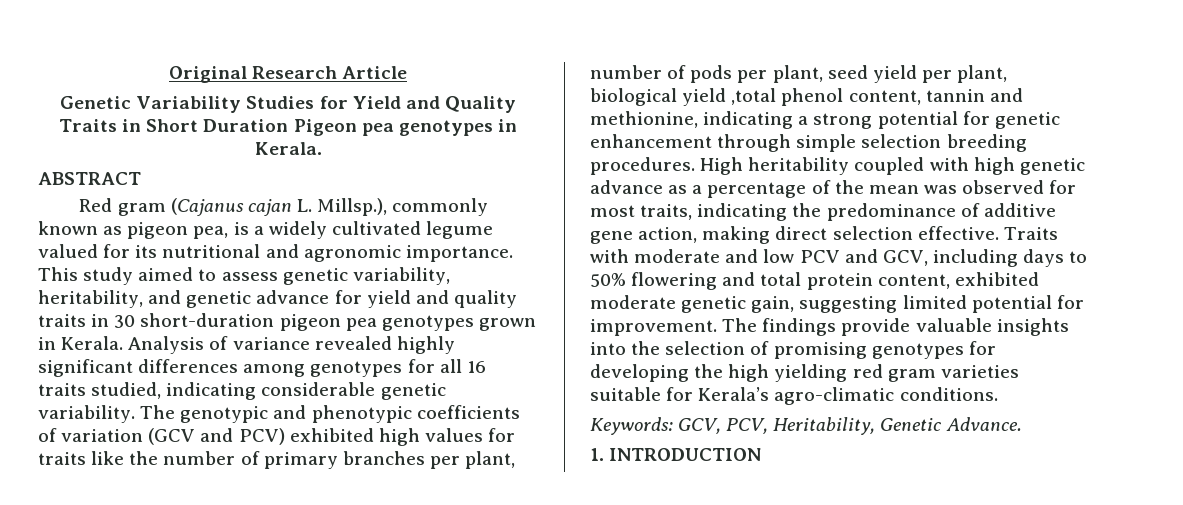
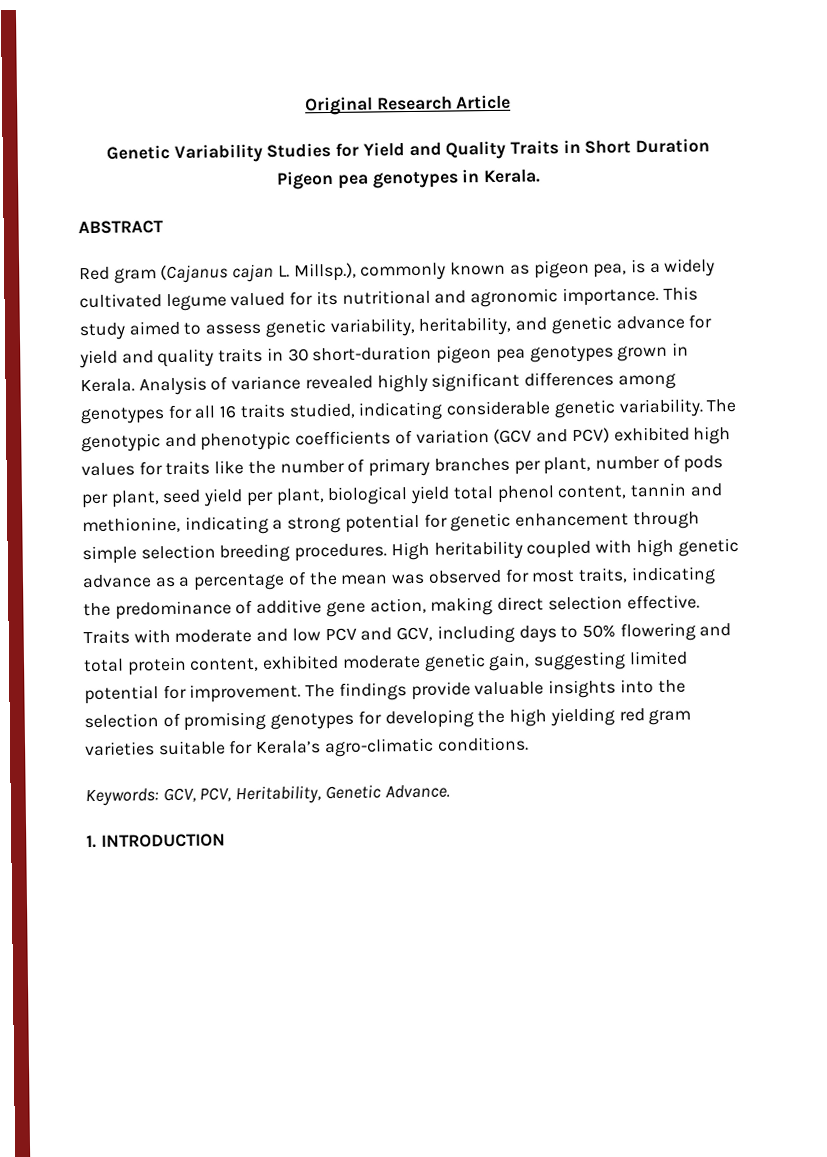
- The genotypic and phenotypic coefficients of variation (GCV and PCV) exhibited high values for traits like the number of primary branches per plant, number of pods per plant, seed yield per plant, biological yield ,total phenol content, tannin and methionine, indicating a strong potential for genetic enhancement through simple selection breeding procedures.
+ The genotypic and phenotypic coefficients of variation (GCV and PCV) exhibited high values for traits like the number of primary branches per plant, number of pods per plant, seed yield per plant, biological yield total phenol content, tannin and methionine, indicating a strong potential for genetic enhancement through simple selection breeding procedures.

